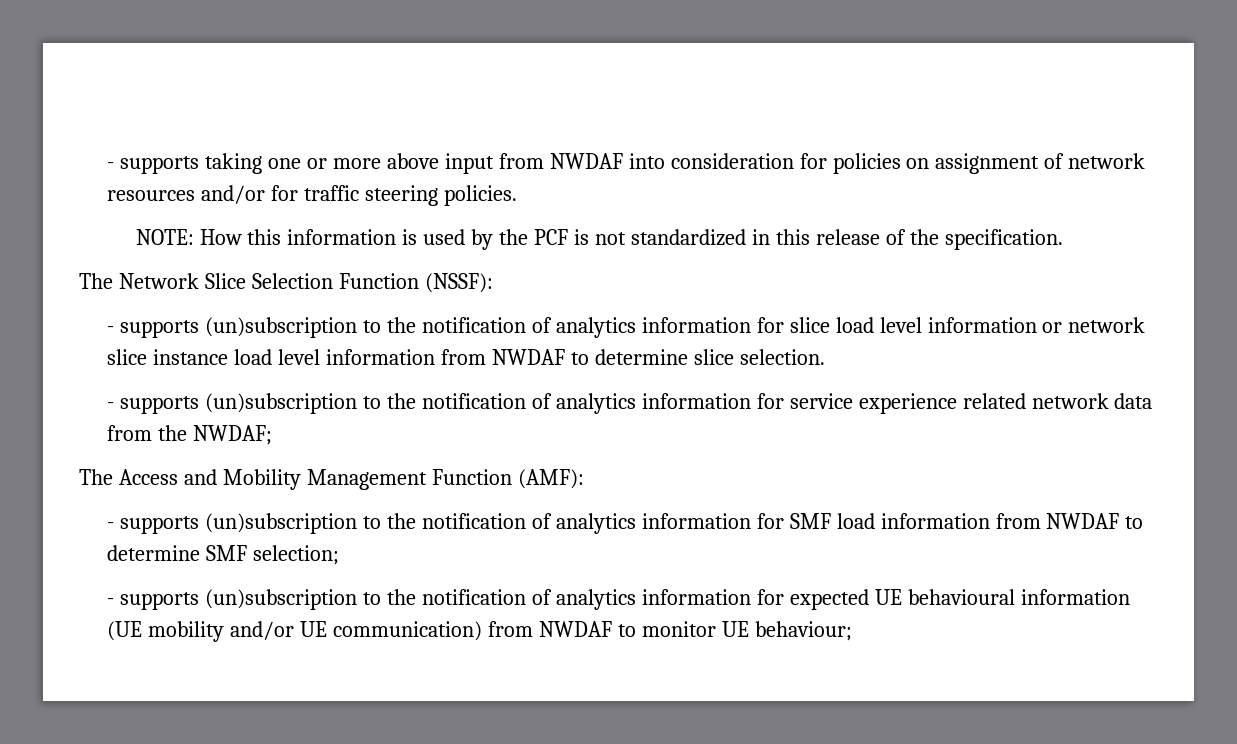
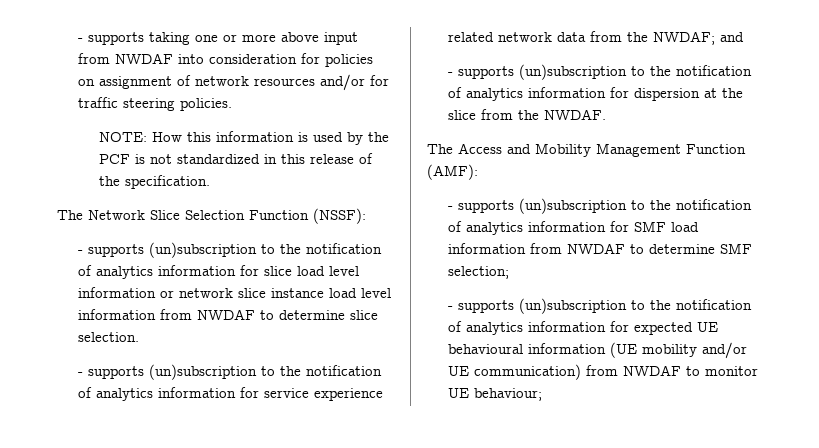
- - supports (un)subscription to the notification of analytics information for service experience related network data from the NWDAF;
+ - supports (un)subscription to the notification of analytics information for service experience related network data from the NWDAF; and
+ - supports (un)subscription to the notification of analytics information for dispersion at the slice from the NWDAF.

